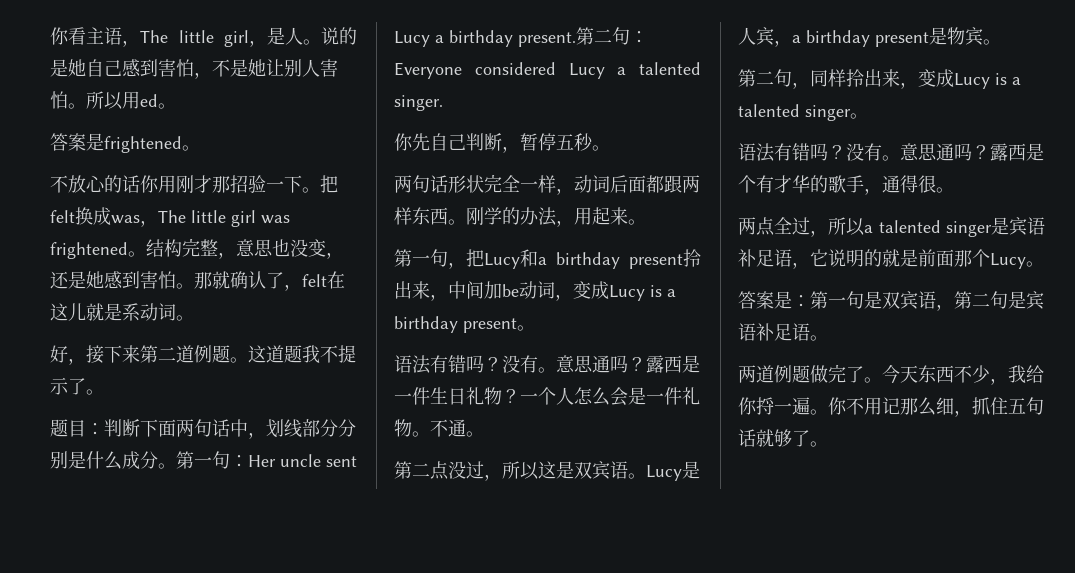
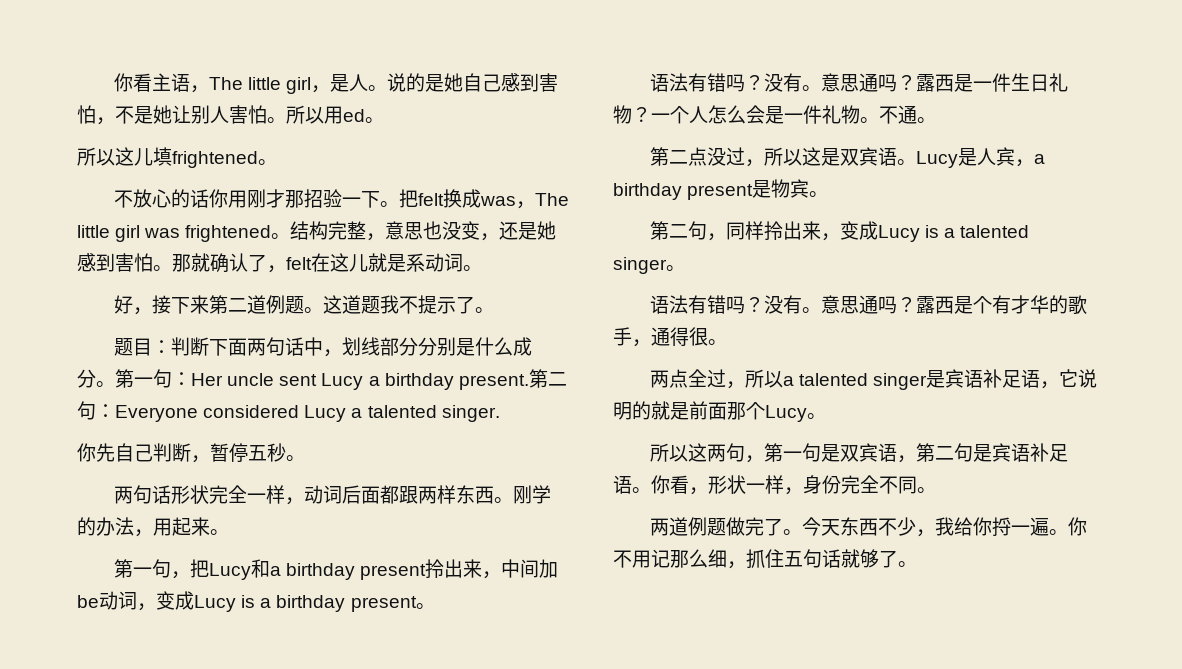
- 答案是frightened。
+ 所以这儿填frightened。
- 答案是：第一句是双宾语，第二句是宾语补足语。
+ 所以这两句，第一句是双宾语，第二句是宾语补足语。你看，形状一样，身份完全不同。

